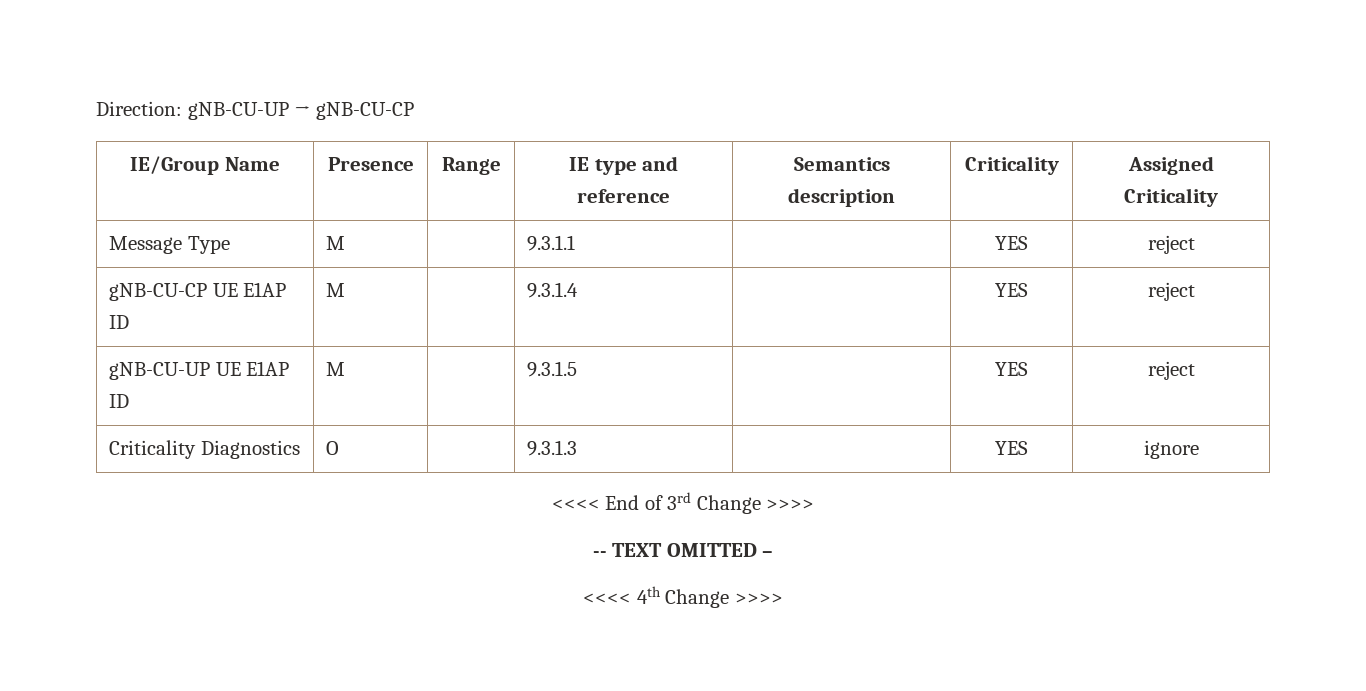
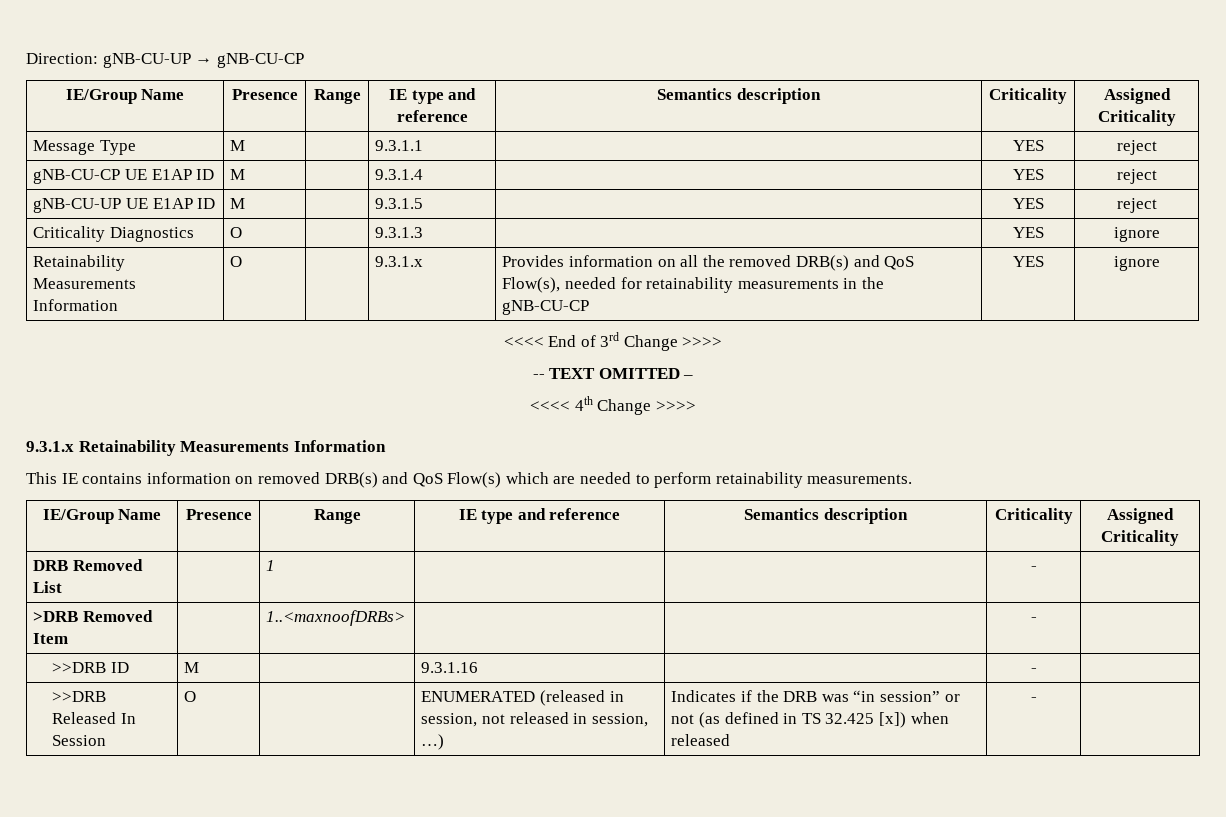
+ Retainability Measurements Information | O | | 9.3.1.x | Provides information on all the removed DRB(s) and QoS Flow(s), needed for retainability measurements in the gNB-CU-CP | YES | ignore
+ 9.3.1.x Retainability Measurements Information
+ This IE contains information on removed DRB(s) and QoS Flow(s) which are needed to perform retainability measurements.
+ IE/Group Name | Presence | Range | IE type and reference | Semantics description | Criticality | Assigned Criticality
+ DRB Removed List | | 1 | | | - |
+ >DRB Removed Item | | 1..<maxnoofDRBs> | | | - |
+ >>DRB ID | M | | 9.3.1.16 | | - |
+ >>DRB Released In Session | O | | ENUMERATED (released in session, not released in session, …) | Indicates if the DRB was “in session” or not (as defined in TS 32.425 [x]) when released | - |

